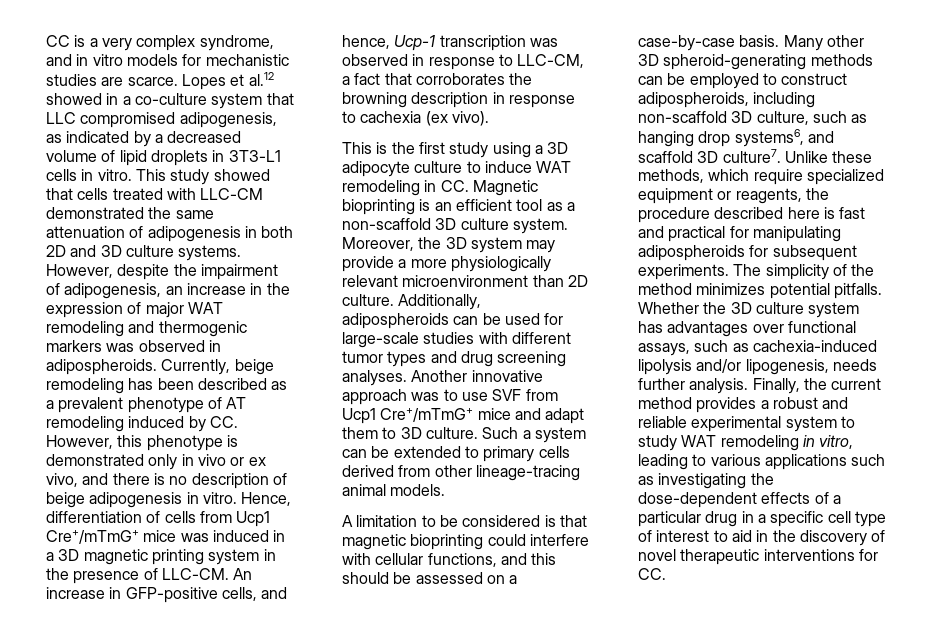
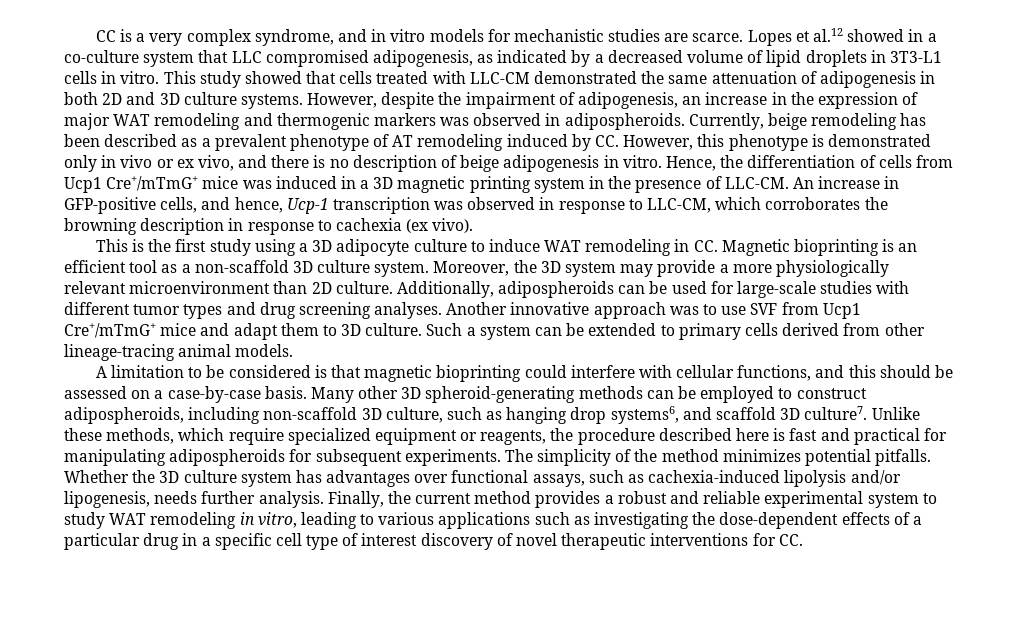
- Hence, differentiation of cells from Ucp1 Cre+/mTmG+ mice was induced in a 3D magnetic printing system in the presence of LLC-CM.
+ Hence, the differentiation of cells from Ucp1 Cre+/mTmG+ mice was induced in a 3D magnetic printing system in the presence of LLC-CM.
- An increase in GFP-positive cells, and hence, Ucp-1 transcription was observed in response to LLC-CM, a fact that corroborates the browning description in response to cachexia (ex vivo).
+ An increase in GFP-positive cells, and hence, Ucp-1 transcription was observed in response to LLC-CM, which corroborates the browning description in response to cachexia (ex vivo).
- Finally, the current method provides a robust and reliable experimental system to study WAT remodeling in vitro, leading to various applications such as investigating the dose-dependent effects of a particular drug in a specific cell type of interest to aid in the discovery of novel therapeutic interventions for CC.
+ Finally, the current method provides a robust and reliable experimental system to study WAT remodeling in vitro, leading to various applications such as investigating the dose-dependent effects of a particular drug in a specific cell type of interest discovery of novel therapeutic interventions for CC.

